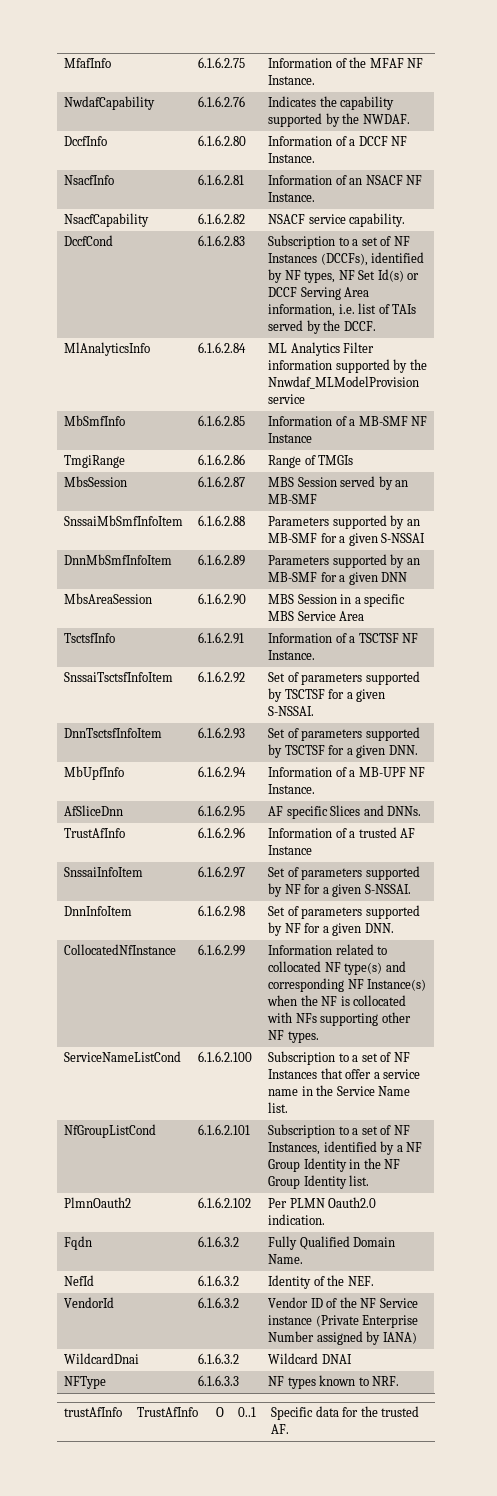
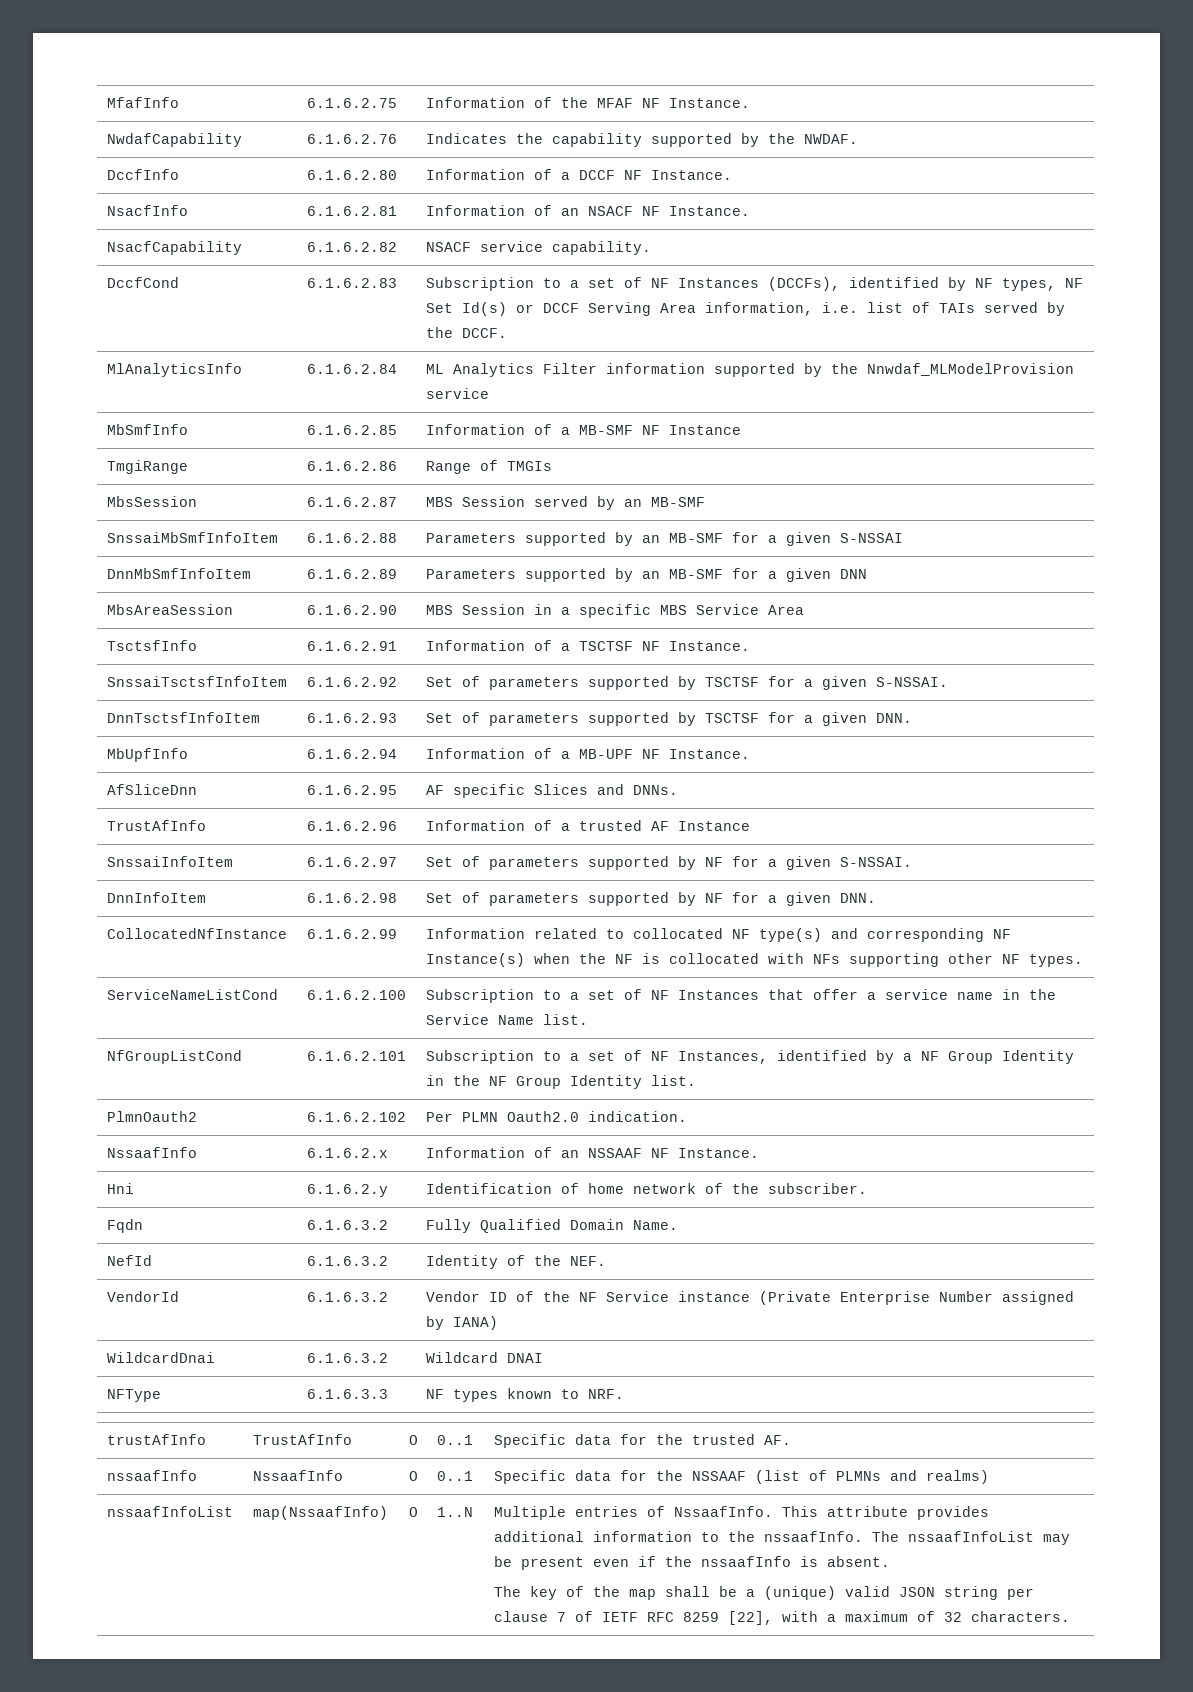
+ NssaafInfo | 6.1.6.2.x | Information of an NSSAAF NF Instance.
+ Hni | 6.1.6.2.y | Identification of home network of the subscriber.
+ nssaafInfo | NssaafInfo | O | 0..1 | Specific data for the NSSAAF (list of PLMNs and realms)
+ nssaafInfoList | map(NssaafInfo) | O | 1..N | Multiple entries of NssaafInfo. This attribute provides additional information to the nssaafInfo. The nssaafInfoList may be present even if the nssaafInfo is absent.
+ The key of the map shall be a (unique) valid JSON string per clause 7 of IETF RFC 8259 [22], with a maximum of 32 characters.

